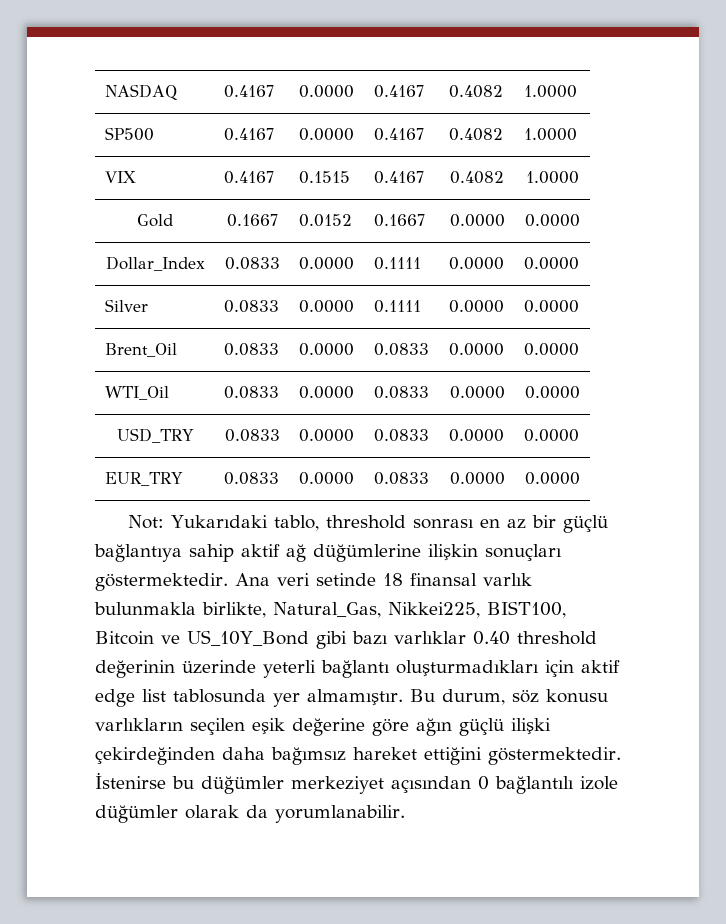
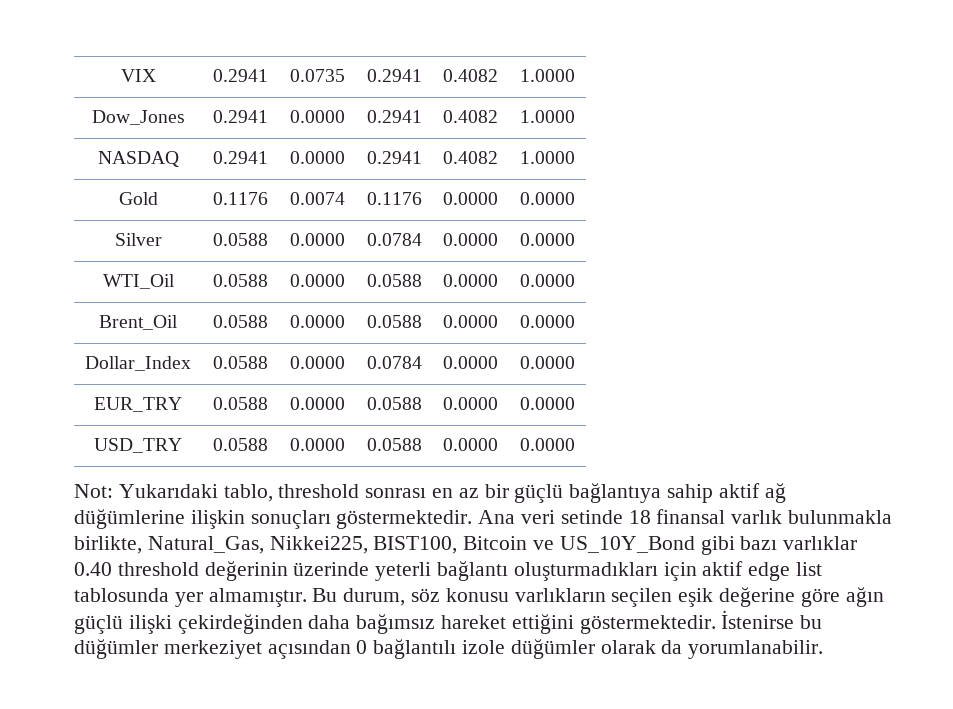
- NASDAQ | 0.4167 | 0.0000 | 0.4167 | 0.4082 | 1.0000
- SP500 | 0.4167 | 0.0000 | 0.4167 | 0.4082 | 1.0000
- VIX | 0.4167 | 0.1515 | 0.4167 | 0.4082 | 1.0000
+ VIX | 0.2941 | 0.0735 | 0.2941 | 0.4082 | 1.0000
+ Dow_Jones | 0.2941 | 0.0000 | 0.2941 | 0.4082 | 1.0000
+ NASDAQ | 0.2941 | 0.0000 | 0.2941 | 0.4082 | 1.0000
- Gold | 0.1667 | 0.0152 | 0.1667 | 0.0000 | 0.0000
+ Gold | 0.1176 | 0.0074 | 0.1176 | 0.0000 | 0.0000
+ Silver | 0.0588 | 0.0000 | 0.0784 | 0.0000 | 0.0000
+ WTI_Oil | 0.0588 | 0.0000 | 0.0588 | 0.0000 | 0.0000
+ Brent_Oil | 0.0588 | 0.0000 | 0.0588 | 0.0000 | 0.0000
- Dollar_Index | 0.0833 | 0.0000 | 0.1111 | 0.0000 | 0.0000
- Silver | 0.0833 | 0.0000 | 0.1111 | 0.0000 | 0.0000
- Brent_Oil | 0.0833 | 0.0000 | 0.0833 | 0.0000 | 0.0000
- WTI_Oil | 0.0833 | 0.0000 | 0.0833 | 0.0000 | 0.0000
+ Dollar_Index | 0.0588 | 0.0000 | 0.0784 | 0.0000 | 0.0000
+ EUR_TRY | 0.0588 | 0.0000 | 0.0588 | 0.0000 | 0.0000
- USD_TRY | 0.0833 | 0.0000 | 0.0833 | 0.0000 | 0.0000
- EUR_TRY | 0.0833 | 0.0000 | 0.0833 | 0.0000 | 0.0000
+ USD_TRY | 0.0588 | 0.0000 | 0.0588 | 0.0000 | 0.0000

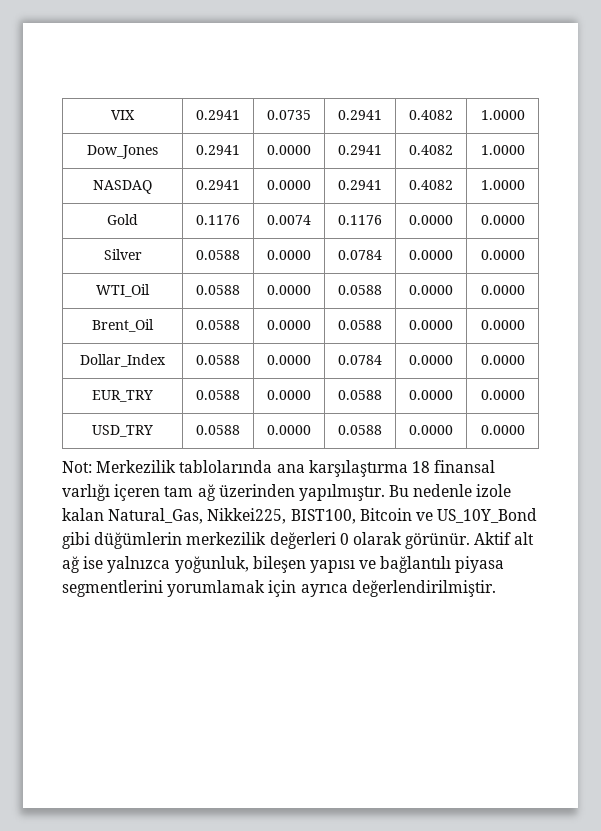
- Not: Yukarıdaki tablo, threshold sonrası en az bir güçlü bağlantıya sahip aktif ağ düğümlerine ilişkin sonuçları göstermektedir. Ana veri setinde 18 finansal varlık bulunmakla birlikte, Natural_Gas, Nikkei225, BIST100, Bitcoin ve US_10Y_Bond gibi bazı varlıklar 0.40 threshold değerinin üzerinde yeterli bağlantı oluşturmadıkları için aktif edge list tablosunda yer almamıştır. Bu durum, söz konusu varlıkların seçilen eşik değerine göre ağın güçlü ilişki çekirdeğinden daha bağımsız hareket ettiğini göstermektedir. İstenirse bu düğümler merkeziyet açısından 0 bağlantılı izole düğümler olarak da yorumlanabilir.
+ Not: Merkezilik tablolarında ana karşılaştırma 18 finansal varlığı içeren tam ağ üzerinden yapılmıştır. Bu nedenle izole kalan Natural_Gas, Nikkei225, BIST100, Bitcoin ve US_10Y_Bond gibi düğümlerin merkezilik değerleri 0 olarak görünür. Aktif alt ağ ise yalnızca yoğunluk, bileşen yapısı ve bağlantılı piyasa segmentlerini yorumlamak için ayrıca değerlendirilmiştir.

